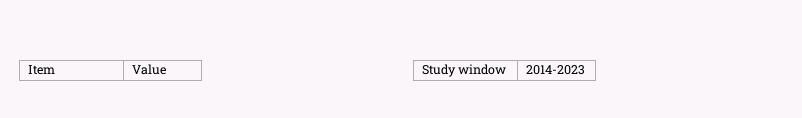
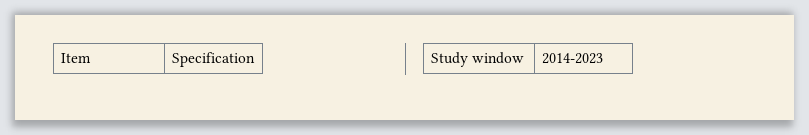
- Item | Value
+ Item | Specification

